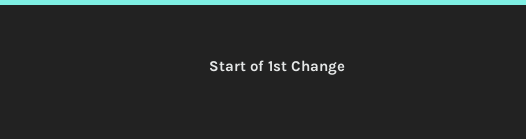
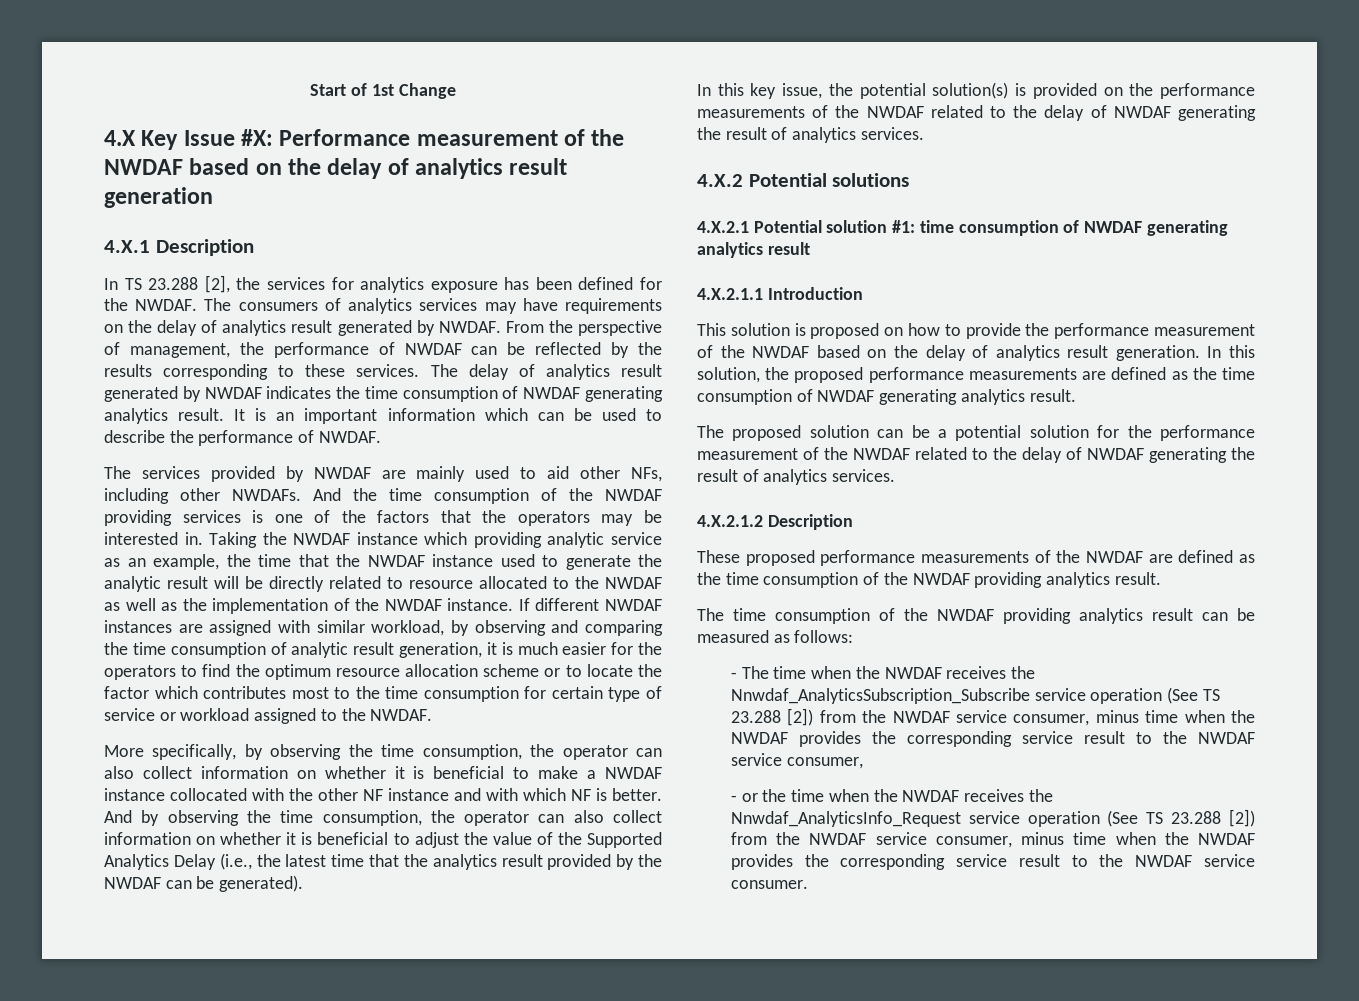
+ 4.X Key Issue #X: Performance measurement of the NWDAF based on the delay of analytics result generation
+ 4.X.1 Description
+ In TS 23.288 [2], the services for analytics exposure has been defined for the NWDAF. The consumers of analytics services may have requirements on the delay of analytics result generated by NWDAF. From the perspective of management, the performance of NWDAF can be reflected by the results corresponding to these services. The delay of analytics result generated by NWDAF indicates the time consumption of NWDAF generating analytics result. It is an important information which can be used to describe the performance of NWDAF.
+ The services provided by NWDAF are mainly used to aid other NFs, including other NWDAFs. And the time consumption of the NWDAF providing services is one of the factors that the operators may be interested in. Taking the NWDAF instance which providing analytic service as an example, the time that the NWDAF instance used to generate the analytic result will be directly related to resource allocated to the NWDAF as well as the implementation of the NWDAF instance. If different NWDAF instances are assigned with similar workload, by observing and comparing the time consumption of analytic result generation, it is much easier for the operators to find the optimum resource allocation scheme or to locate the factor which contributes most to the time consumption for certain type of service or workload assigned to the NWDAF.
+ More specifically, by observing the time consumption, the operator can also collect information on whether it is beneficial to make a NWDAF instance collocated with the other NF instance and with which NF is better. And by observing the time consumption, the operator can also collect information on whether it is beneficial to adjust the value of the Supported Analytics Delay (i.e., the latest time that the analytics result provided by the NWDAF can be generated).
+ In this key issue, the potential solution(s) is provided on the performance measurements of the NWDAF related to the delay of NWDAF generating the result of analytics services.
+ 4.X.2 Potential solutions
+ 4.X.2.1 Potential solution #1: time consumption of NWDAF generating analytics result
+ 4.X.2.1.1 Introduction
+ This solution is proposed on how to provide the performance measurement of the NWDAF based on the delay of analytics result generation. In this solution, the proposed performance measurements are defined as the time consumption of NWDAF generating analytics result.
+ The proposed solution can be a potential solution for the performance measurement of the NWDAF related to the delay of NWDAF generating the result of analytics services.
+ 4.X.2.1.2 Description
+ These proposed performance measurements of the NWDAF are defined as the time consumption of the NWDAF providing analytics result.
+ The time consumption of the NWDAF providing analytics result can be measured as follows:
+ - The time when the NWDAF receives the Nnwdaf_AnalyticsSubscription_Subscribe service operation (See TS 23.288 [2]) from the NWDAF service consumer, minus time when the NWDAF provides the corresponding service result to the NWDAF service consumer,
+ - or the time when the NWDAF receives the Nnwdaf_AnalyticsInfo_Request service operation (See TS 23.288 [2]) from the NWDAF service consumer, minus time when the NWDAF provides the corresponding service result to the NWDAF service consumer.

